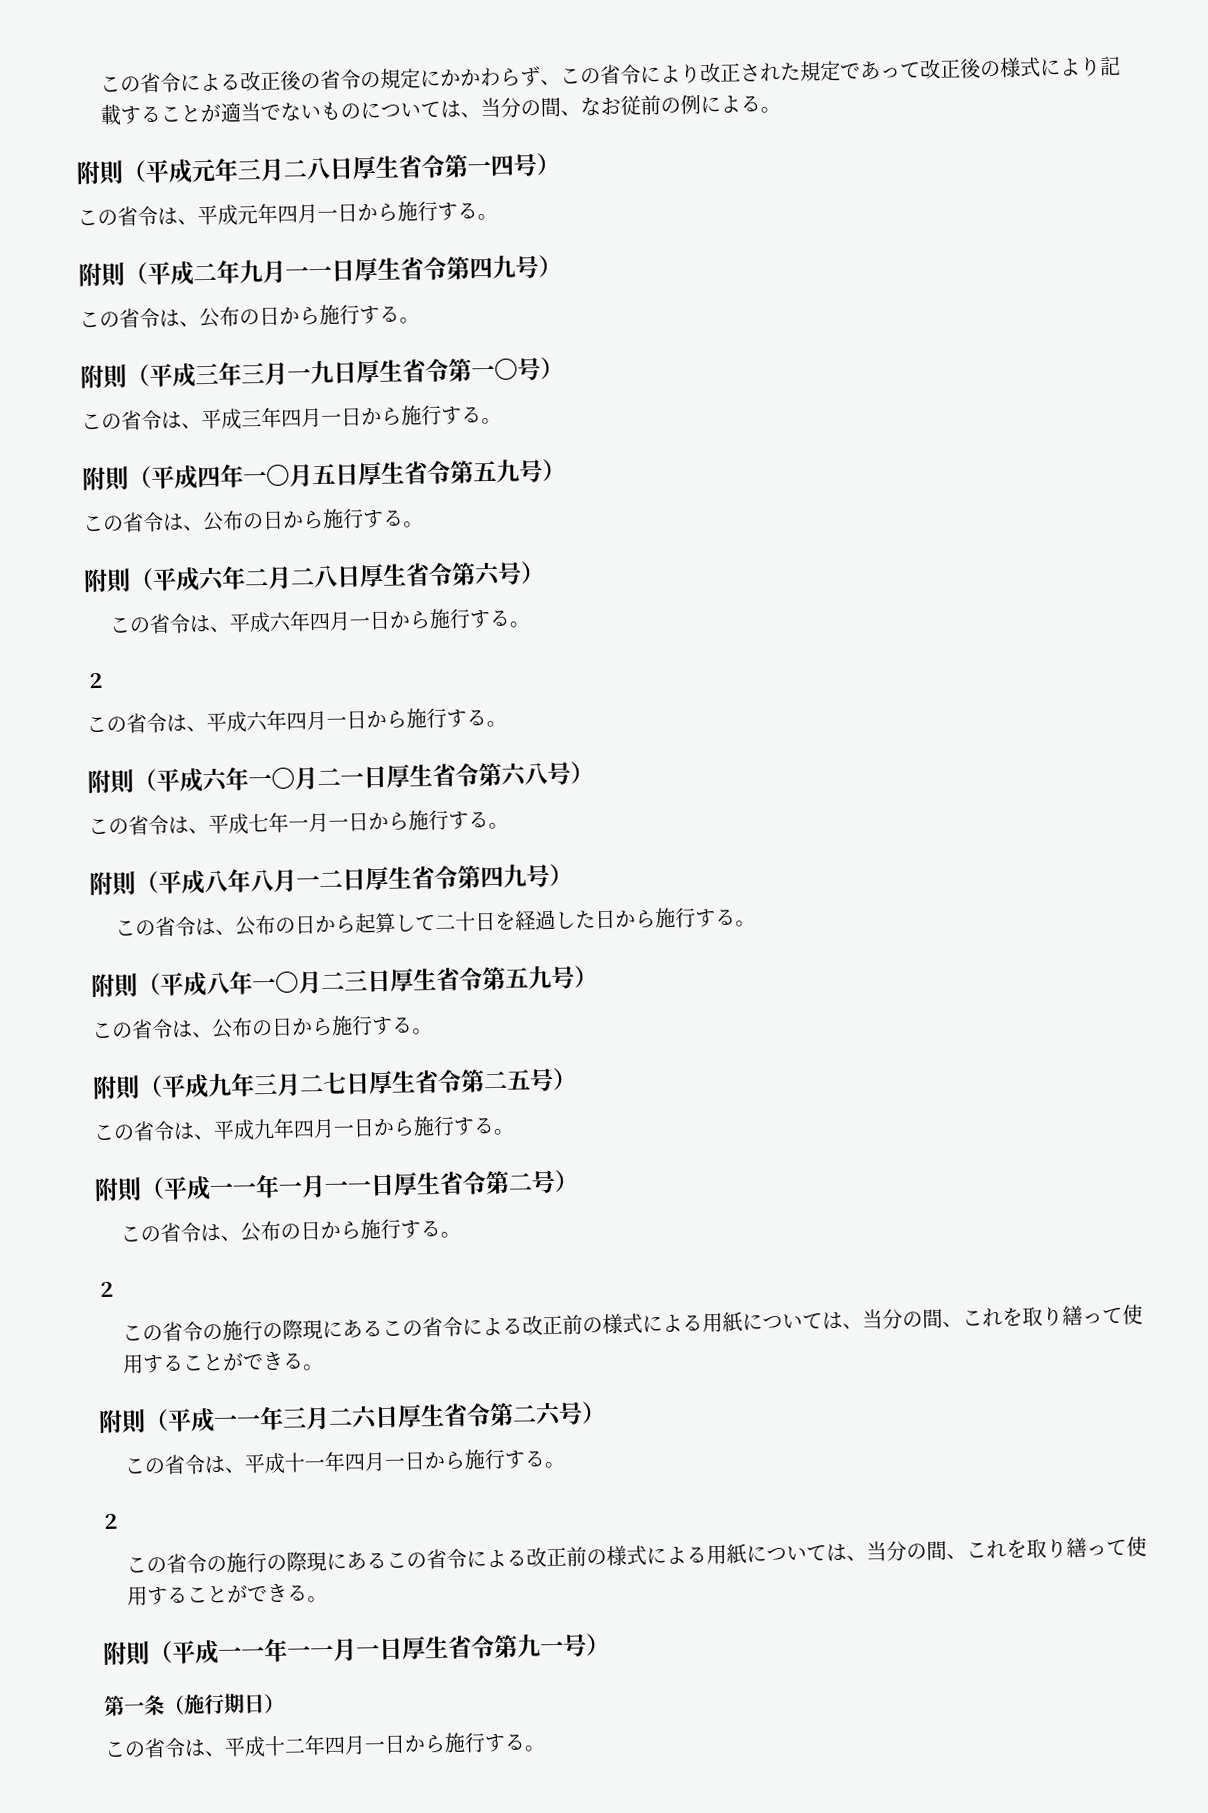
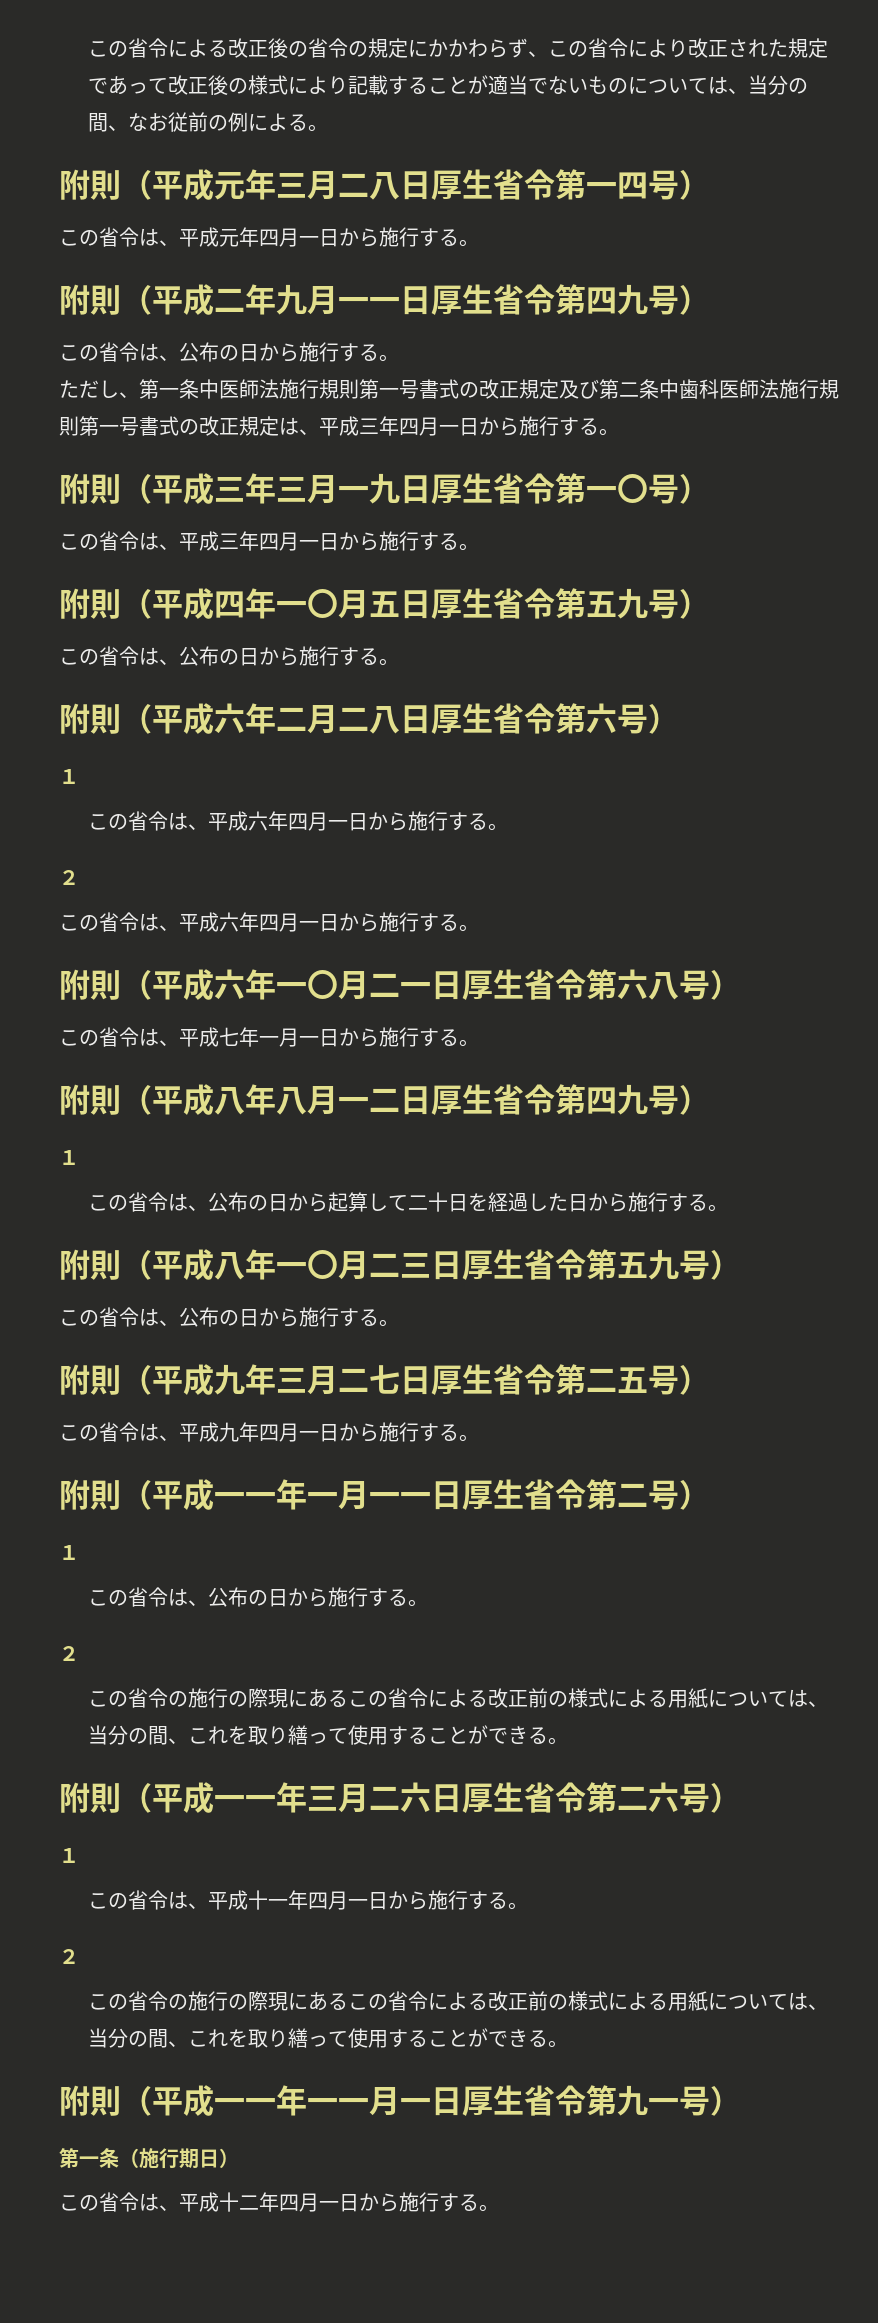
+ ただし、第一条中医師法施行規則第一号書式の改正規定及び第二条中歯科医師法施行規則第一号書式の改正規定は、平成三年四月一日から施行する。
  附則（平成六年二月二八日厚生省令第六号）
+ １
  附則（平成八年八月一二日厚生省令第四九号）
+ １
  附則（平成一一年一月一一日厚生省令第二号）
+ １
  附則（平成一一年三月二六日厚生省令第二六号）
+ １

